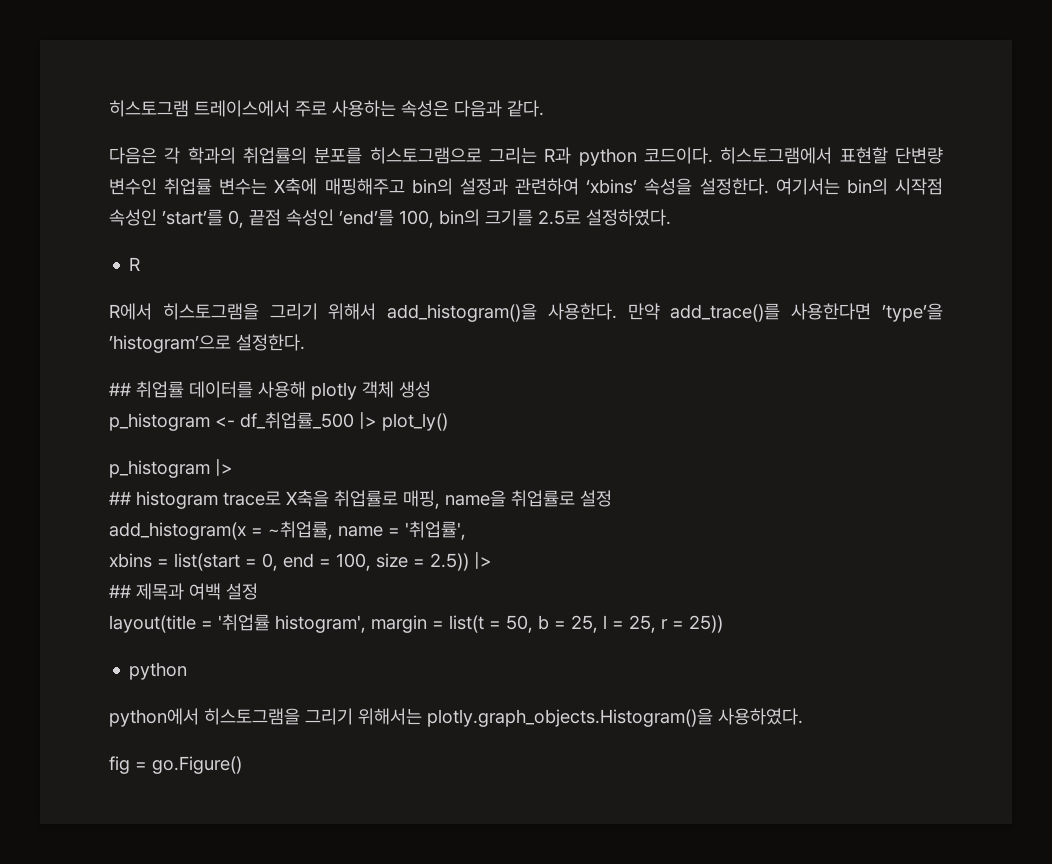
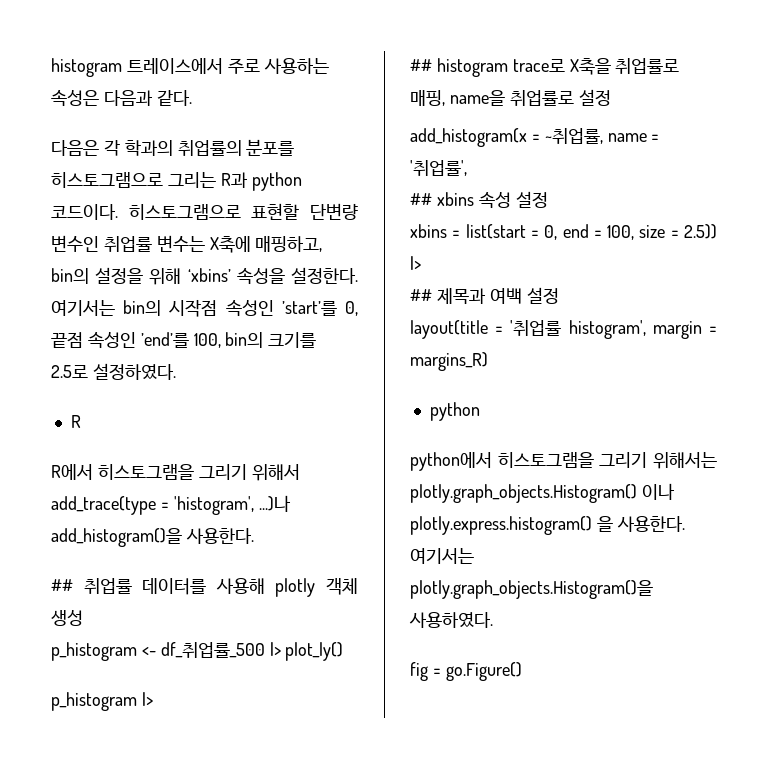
- 히스토그램 트레이스에서 주로 사용하는 속성은 다음과 같다.
+ histogram 트레이스에서 주로 사용하는 속성은 다음과 같다.
- 히스토그램에서 표현할 단변량 변수인 취업률 변수는 X축에 매핑해주고 bin의 설정과 관련하여 ‘xbins’ 속성을 설정한다.
+ 히스토그램으로 표현할 단변량 변수인 취업률 변수는 X축에 매핑하고, bin의 설정을 위해 ‘xbins’ 속성을 설정한다.
- R에서 히스토그램을 그리기 위해서 add_histogram()을 사용한다. 만약 add_trace()를 사용한다면 ’type’을 ’histogram’으로 설정한다.
+ R에서 히스토그램을 그리기 위해서 add_trace(type = 'histogram', ...)나 add_histogram()을 사용한다.
+ ## xbins 속성 설정
- layout(title = '취업률 histogram', margin = list(t = 50, b = 25, l = 25, r = 25))
+ layout(title = '취업률 histogram', margin = margins_R)
- python에서 히스토그램을 그리기 위해서는 plotly.graph_objects.Histogram()을 사용하였다.
+ python에서 히스토그램을 그리기 위해서는 plotly.graph_objects.Histogram() 이나 plotly.express.histogram() 을 사용한다. 여기서는 plotly.graph_objects.Histogram()을 사용하였다.

